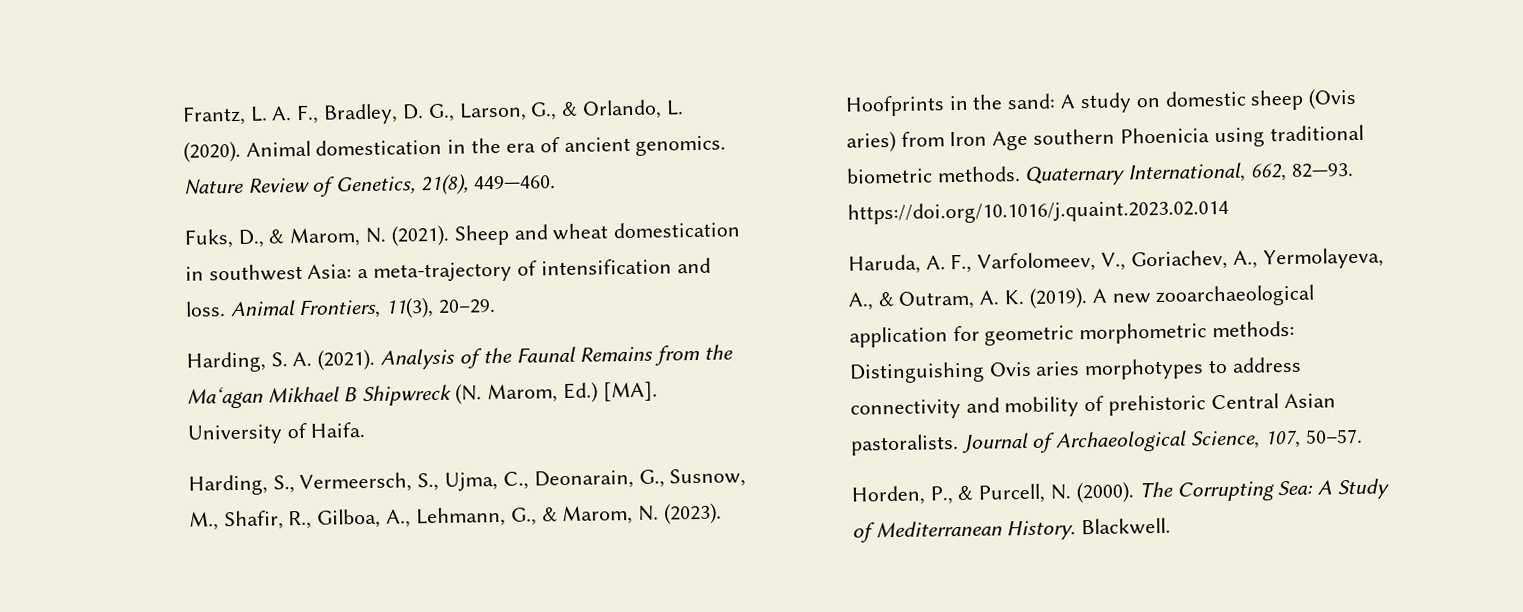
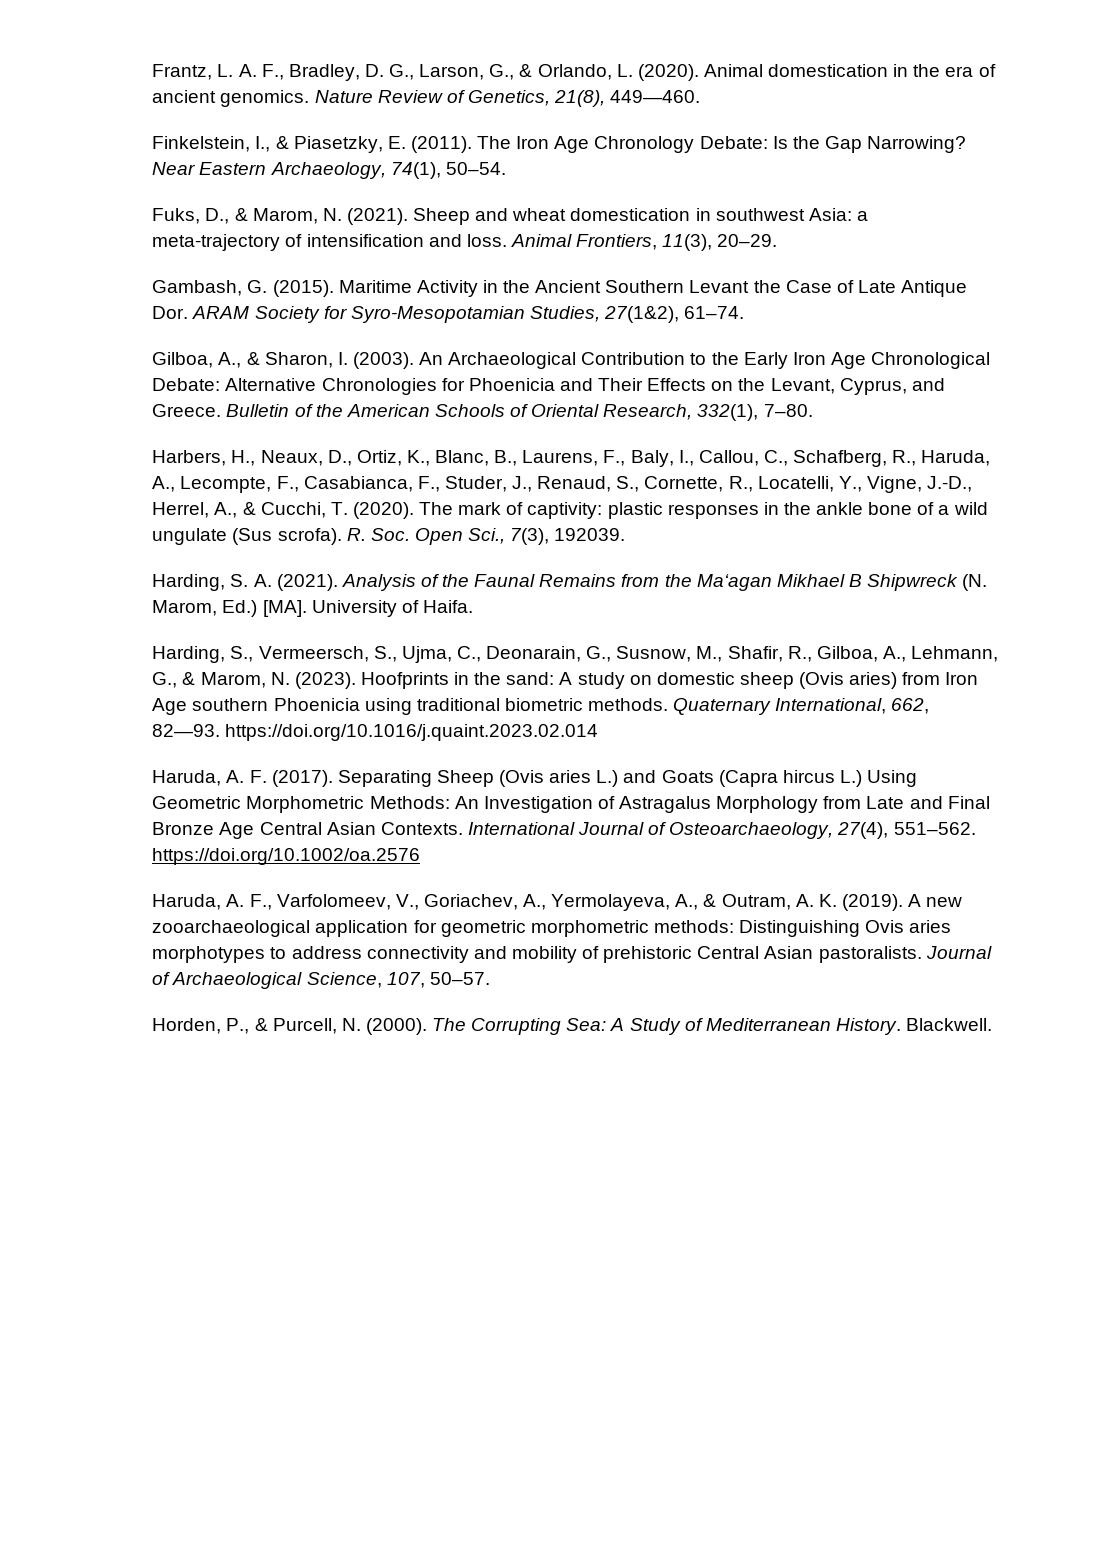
+ Finkelstein, I., & Piasetzky, E. (2011). The Iron Age Chronology Debate: Is the Gap Narrowing? Near Eastern Archaeology, 74(1), 50–54.
+ Gambash, G. (2015). Maritime Activity in the Ancient Southern Levant the Case of Late Antique Dor. ARAM Society for Syro-Mesopotamian Studies, 27(1&2), 61–74.
+ Gilboa, A., & Sharon, I. (2003). An Archaeological Contribution to the Early Iron Age Chronological Debate: Alternative Chronologies for Phoenicia and Their Effects on the Levant, Cyprus, and Greece. Bulletin of the American Schools of Oriental Research, 332(1), 7–80.
+ Harbers, H., Neaux, D., Ortiz, K., Blanc, B., Laurens, F., Baly, I., Callou, C., Schafberg, R., Haruda, A., Lecompte, F., Casabianca, F., Studer, J., Renaud, S., Cornette, R., Locatelli, Y., Vigne, J.-D., Herrel, A., & Cucchi, T. (2020). The mark of captivity: plastic responses in the ankle bone of a wild ungulate (Sus scrofa). R. Soc. Open Sci., 7(3), 192039.
+ Haruda, A. F. (2017). Separating Sheep (Ovis aries L.) and Goats (Capra hircus L.) Using Geometric Morphometric Methods: An Investigation of Astragalus Morphology from Late and Final Bronze Age Central Asian Contexts. International Journal of Osteoarchaeology, 27(4), 551–562. https://doi.org/10.1002/oa.2576

